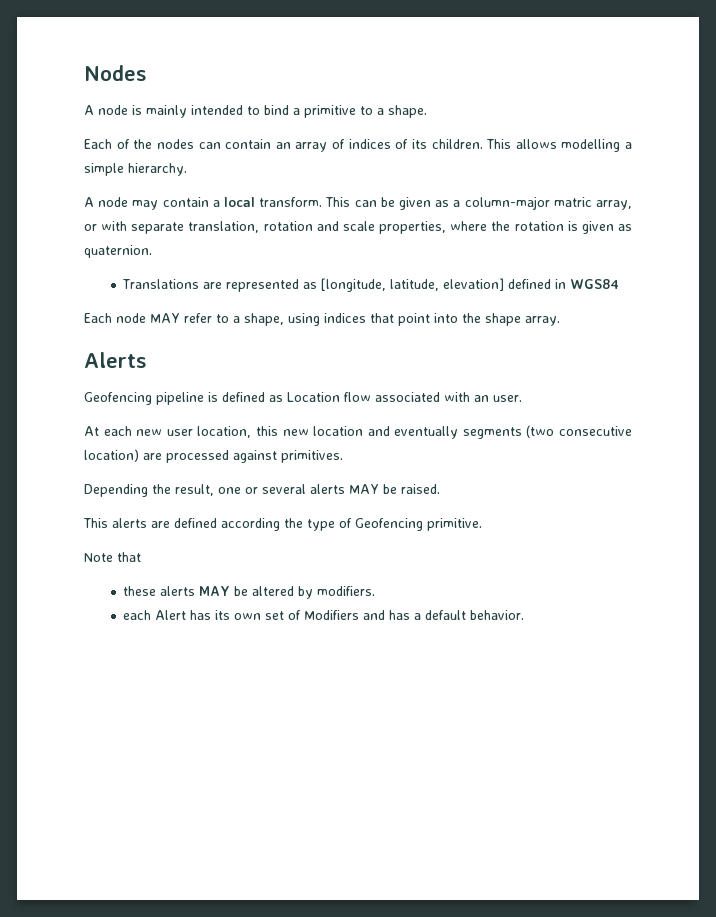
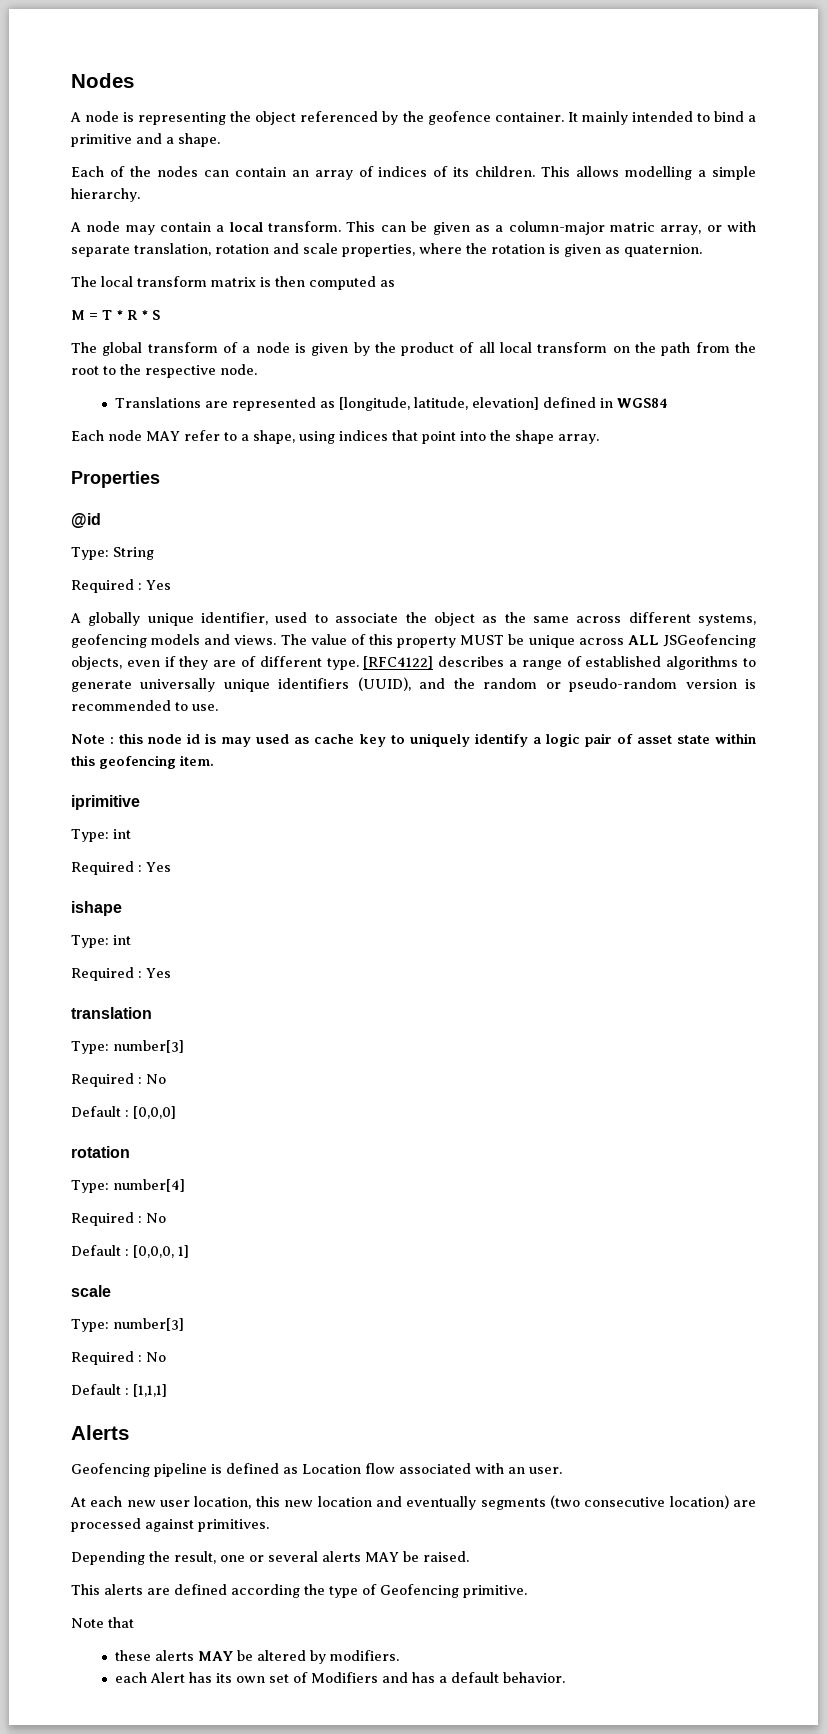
- A node is mainly intended to bind a primitive to a shape.
+ A node is representing the object referenced by the geofence container. It mainly intended to bind a primitive and a shape.
+ The local transform matrix is then computed as
+ M = T * R * S
+ The global transform of a node is given by the product of all local transform on the path from the root to the respective node.
+ Properties
+ @id
+ Type: String
+ Required : Yes
+ A globally unique identifier, used to associate the object as the same across different systems, geofencing models and views. The value of this property MUST be unique across ALL JSGeofencing objects, even if they are of different type. [RFC4122] describes a range of established algorithms to generate universally unique identifiers (UUID), and the random or pseudo-random version is recommended to use.
+ Note : this node id is may used as cache key to uniquely identify a logic pair of asset state within this geofencing item.
+ iprimitive
+ Type: int
+ Required : Yes
+ ishape
+ Type: int
+ Required : Yes
+ translation
+ Type: number[3]
+ Required : No
+ Default : [0,0,0]
+ rotation
+ Type: number[4]
+ Required : No
+ Default : [0,0,0, 1]
+ scale
+ Type: number[3]
+ Required : No
+ Default : [1,1,1]

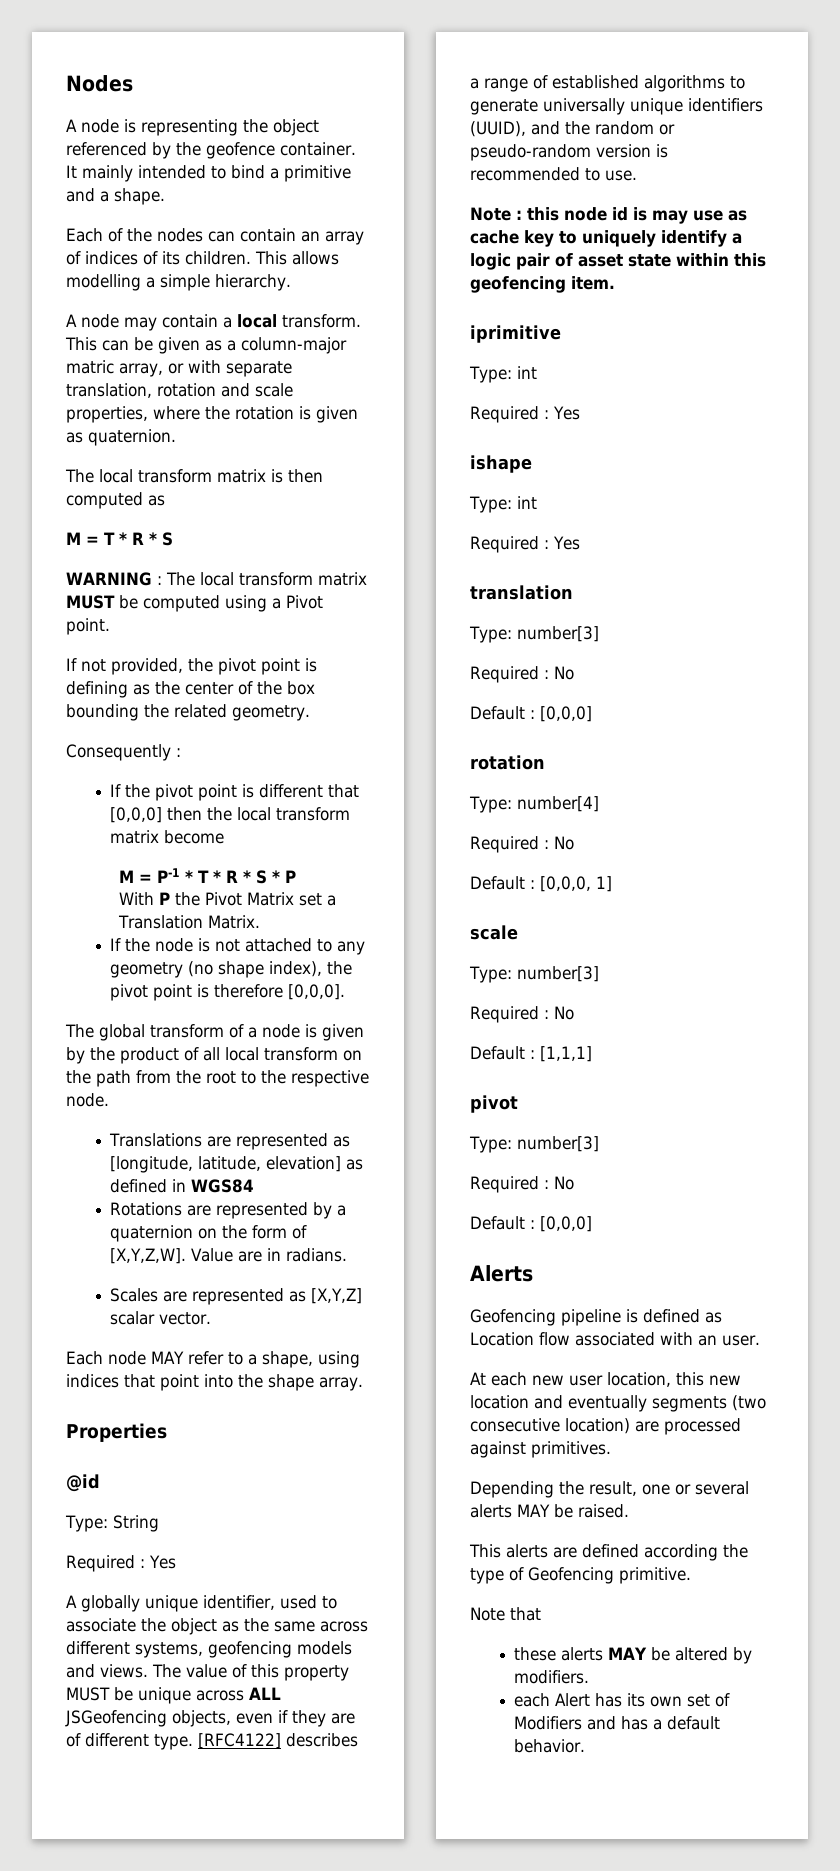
+ WARNING : The local transform matrix MUST be computed using a Pivot point.
+ If not provided, the pivot point is defining as the center of the box bounding the related geometry.
+ Consequently :
+ If the pivot point is different that [0,0,0] then the local transform matrix become
+ M = P-1 * T * R * S * P
+ With P the Pivot Matrix set a Translation Matrix.
+ If the node is not attached to any geometry (no shape index), the pivot point is therefore [0,0,0].
- Translations are represented as [longitude, latitude, elevation] defined in WGS84
+ Translations are represented as [longitude, latitude, elevation] as defined in WGS84
+ Rotations are represented by a quaternion on the form of [X,Y,Z,W]. Value are in radians.
+ Scales are represented as [X,Y,Z] scalar vector.
- Note : this node id is may used as cache key to uniquely identify a logic pair of asset state within this geofencing item.
+ Note : this node id is may use as cache key to uniquely identify a logic pair of asset state within this geofencing item.
  Default : [1,1,1]
+ pivot
+ Type: number[3]
+ Required : No
+ Default : [0,0,0]

